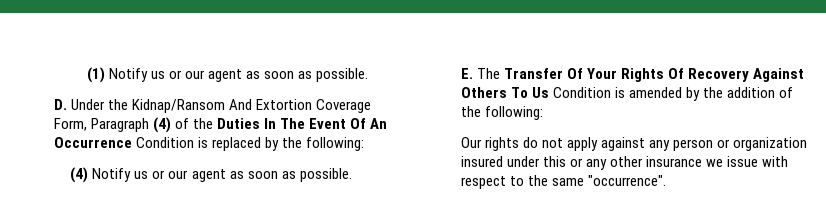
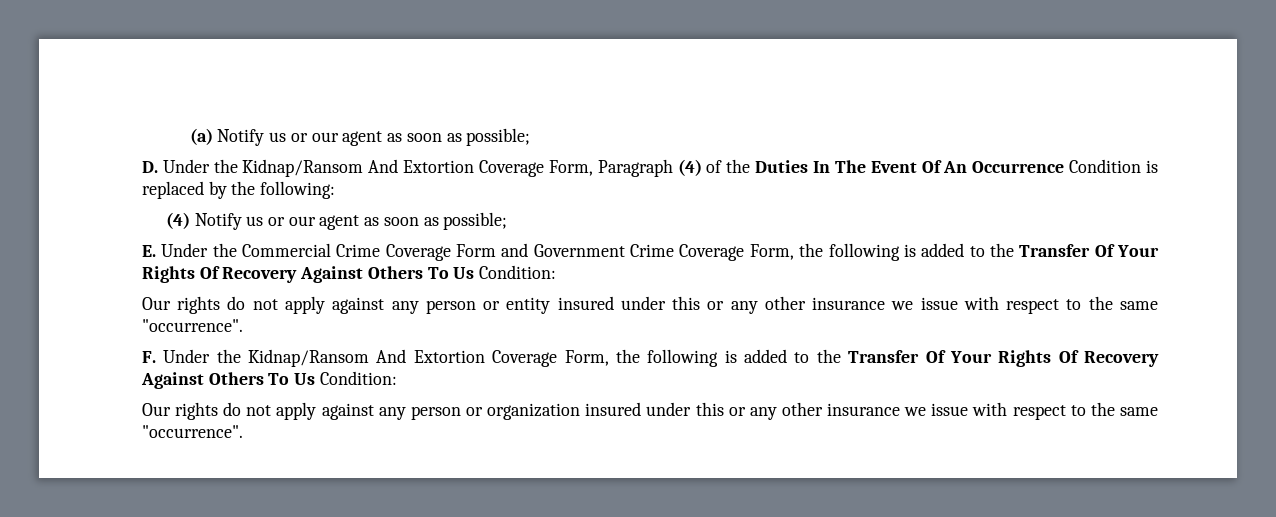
- (1) Notify us or our agent as soon as possible.
+ (a) Notify us or our agent as soon as possible;
- (4) Notify us or our agent as soon as possible.
+ (4) Notify us or our agent as soon as possible;
- E. The Transfer Of Your Rights Of Recovery Against Others To Us Condition is amended by the addition of the following:
+ E. Under the Commercial Crime Coverage Form and Government Crime Coverage Form, the following is added to the Transfer Of Your Rights Of Recovery Against Others To Us Condition:
+ Our rights do not apply against any person or entity insured under this or any other insurance we issue with respect to the same "occurrence".
+ F. Under the Kidnap/Ransom And Extortion Coverage Form, the following is added to the Transfer Of Your Rights Of Recovery Against Others To Us Condition:

